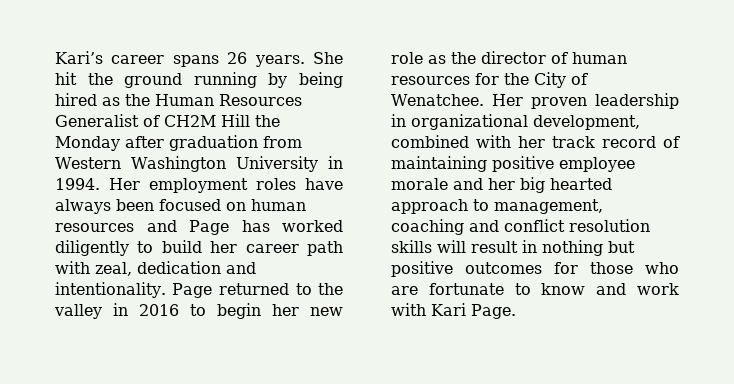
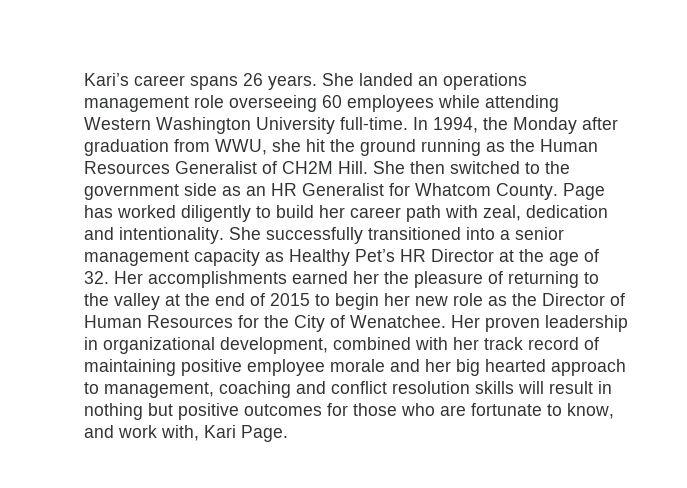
- She hit the ground running by being hired as the Human Resources Generalist of CH2M Hill the Monday after graduation from Western Washington University in 1994. Her employment roles have always been focused on human resources and Page has worked diligently to build her career path with zeal, dedication and intentionality.
+ She landed an operations management role overseeing 60 employees while attending Western Washington University full-time. In 1994, the Monday after graduation from WWU, she hit the ground running as the Human Resources Generalist of CH2M Hill. She then switched to the government side as an HR Generalist for Whatcom County. Page has worked diligently to build her career path with zeal, dedication and intentionality.
- Page returned to the valley in 2016 to begin her new role as the director of human resources for the City of Wenatchee.
+ She successfully transitioned into a senior management capacity as Healthy Pet’s HR Director at the age of 32. Her accomplishments earned her the pleasure of returning to the valley at the end of 2015 to begin her new role as the Director of Human Resources for the City of Wenatchee.
- Her proven leadership in organizational development, combined with her track record of maintaining positive employee morale and her big hearted approach to management, coaching and conflict resolution skills will result in nothing but positive outcomes for those who are fortunate to know and work with Kari Page.
+ Her proven leadership in organizational development, combined with her track record of maintaining positive employee morale and her big hearted approach to management, coaching and conflict resolution skills will result in nothing but positive outcomes for those who are fortunate to know, and work with, Kari Page.

